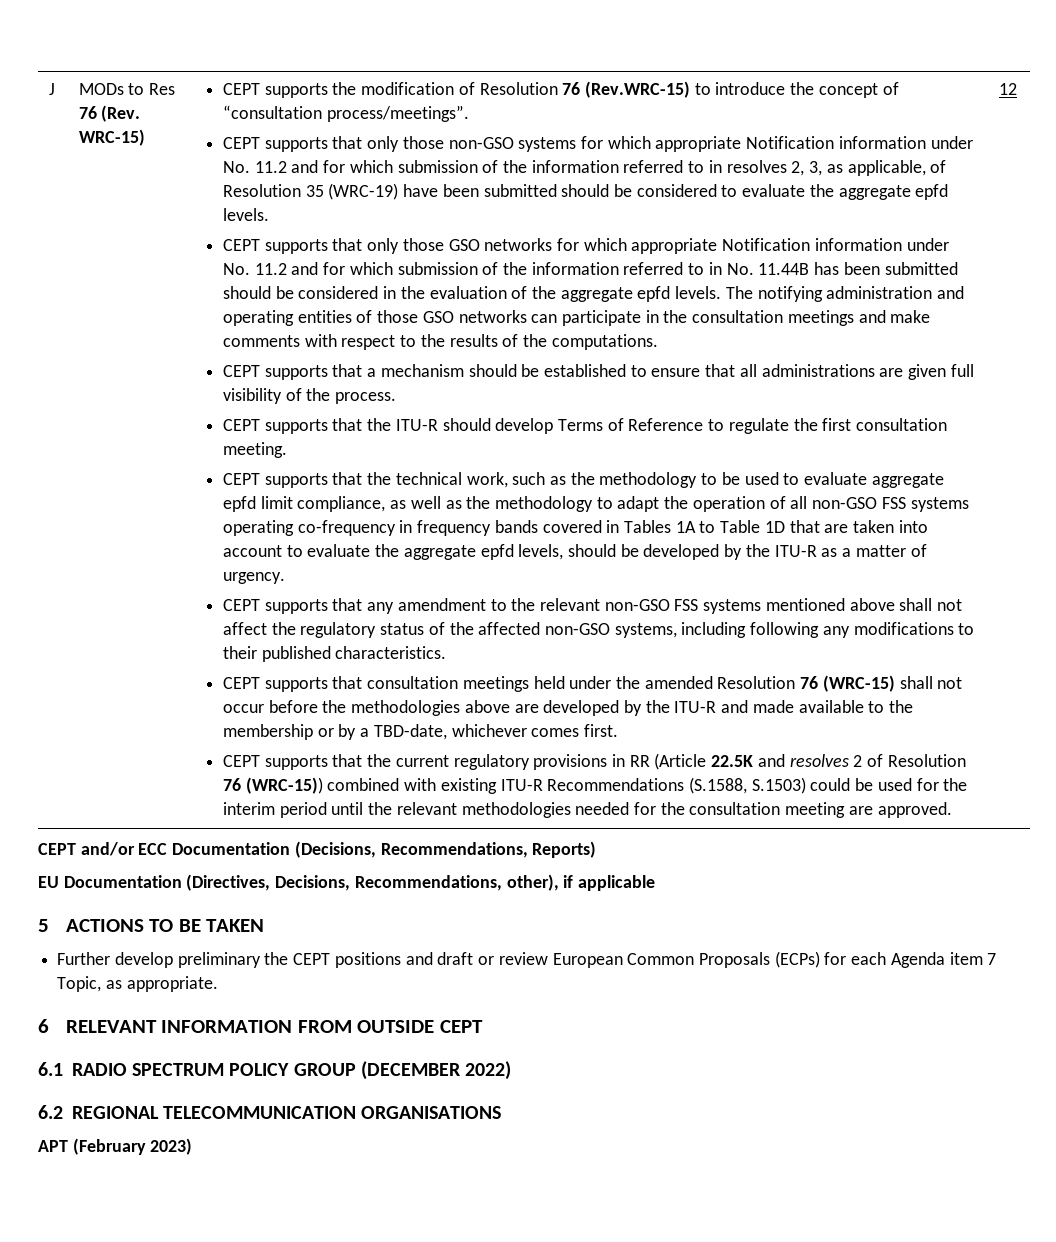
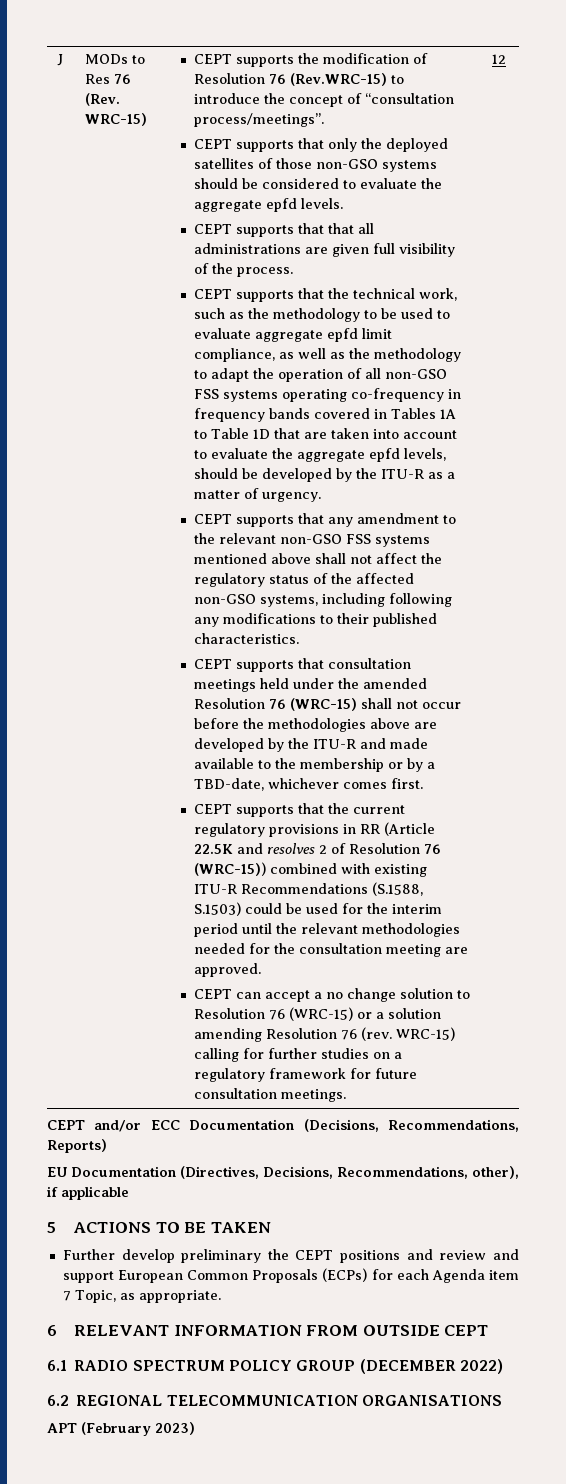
- CEPT supports that only those non-GSO systems for which appropriate Notification information under No. 11.2 and for which submission of the information referred to in resolves 2, 3, as applicable, of Resolution 35 (WRC-19) have been submitted should be considered to evaluate the aggregate epfd levels.
+ CEPT supports that only the deployed satellites of those non-GSO systems should be considered to evaluate the aggregate epfd levels.
- CEPT supports that only those GSO networks for which appropriate Notification information under No. 11.2 and for which submission of the information referred to in No. 11.44B has been submitted should be considered in the evaluation of the aggregate epfd levels. The notifying administration and operating entities of those GSO networks can participate in the consultation meetings and make comments with respect to the results of the computations.
- CEPT supports that a mechanism should be established to ensure that all administrations are given full visibility of the process.
+ CEPT supports that that all administrations are given full visibility of the process.
- CEPT supports that the ITU-R should develop Terms of Reference to regulate the first consultation meeting.
+ CEPT can accept a no change solution to Resolution 76 (WRC-15) or a solution amending Resolution 76 (rev. WRC-15) calling for further studies on a regulatory framework for future consultation meetings.
- Further develop preliminary the CEPT positions and draft or review European Common Proposals (ECPs) for each Agenda item 7 Topic, as appropriate.
+ Further develop preliminary the CEPT positions and review and support European Common Proposals (ECPs) for each Agenda item 7 Topic, as appropriate.

